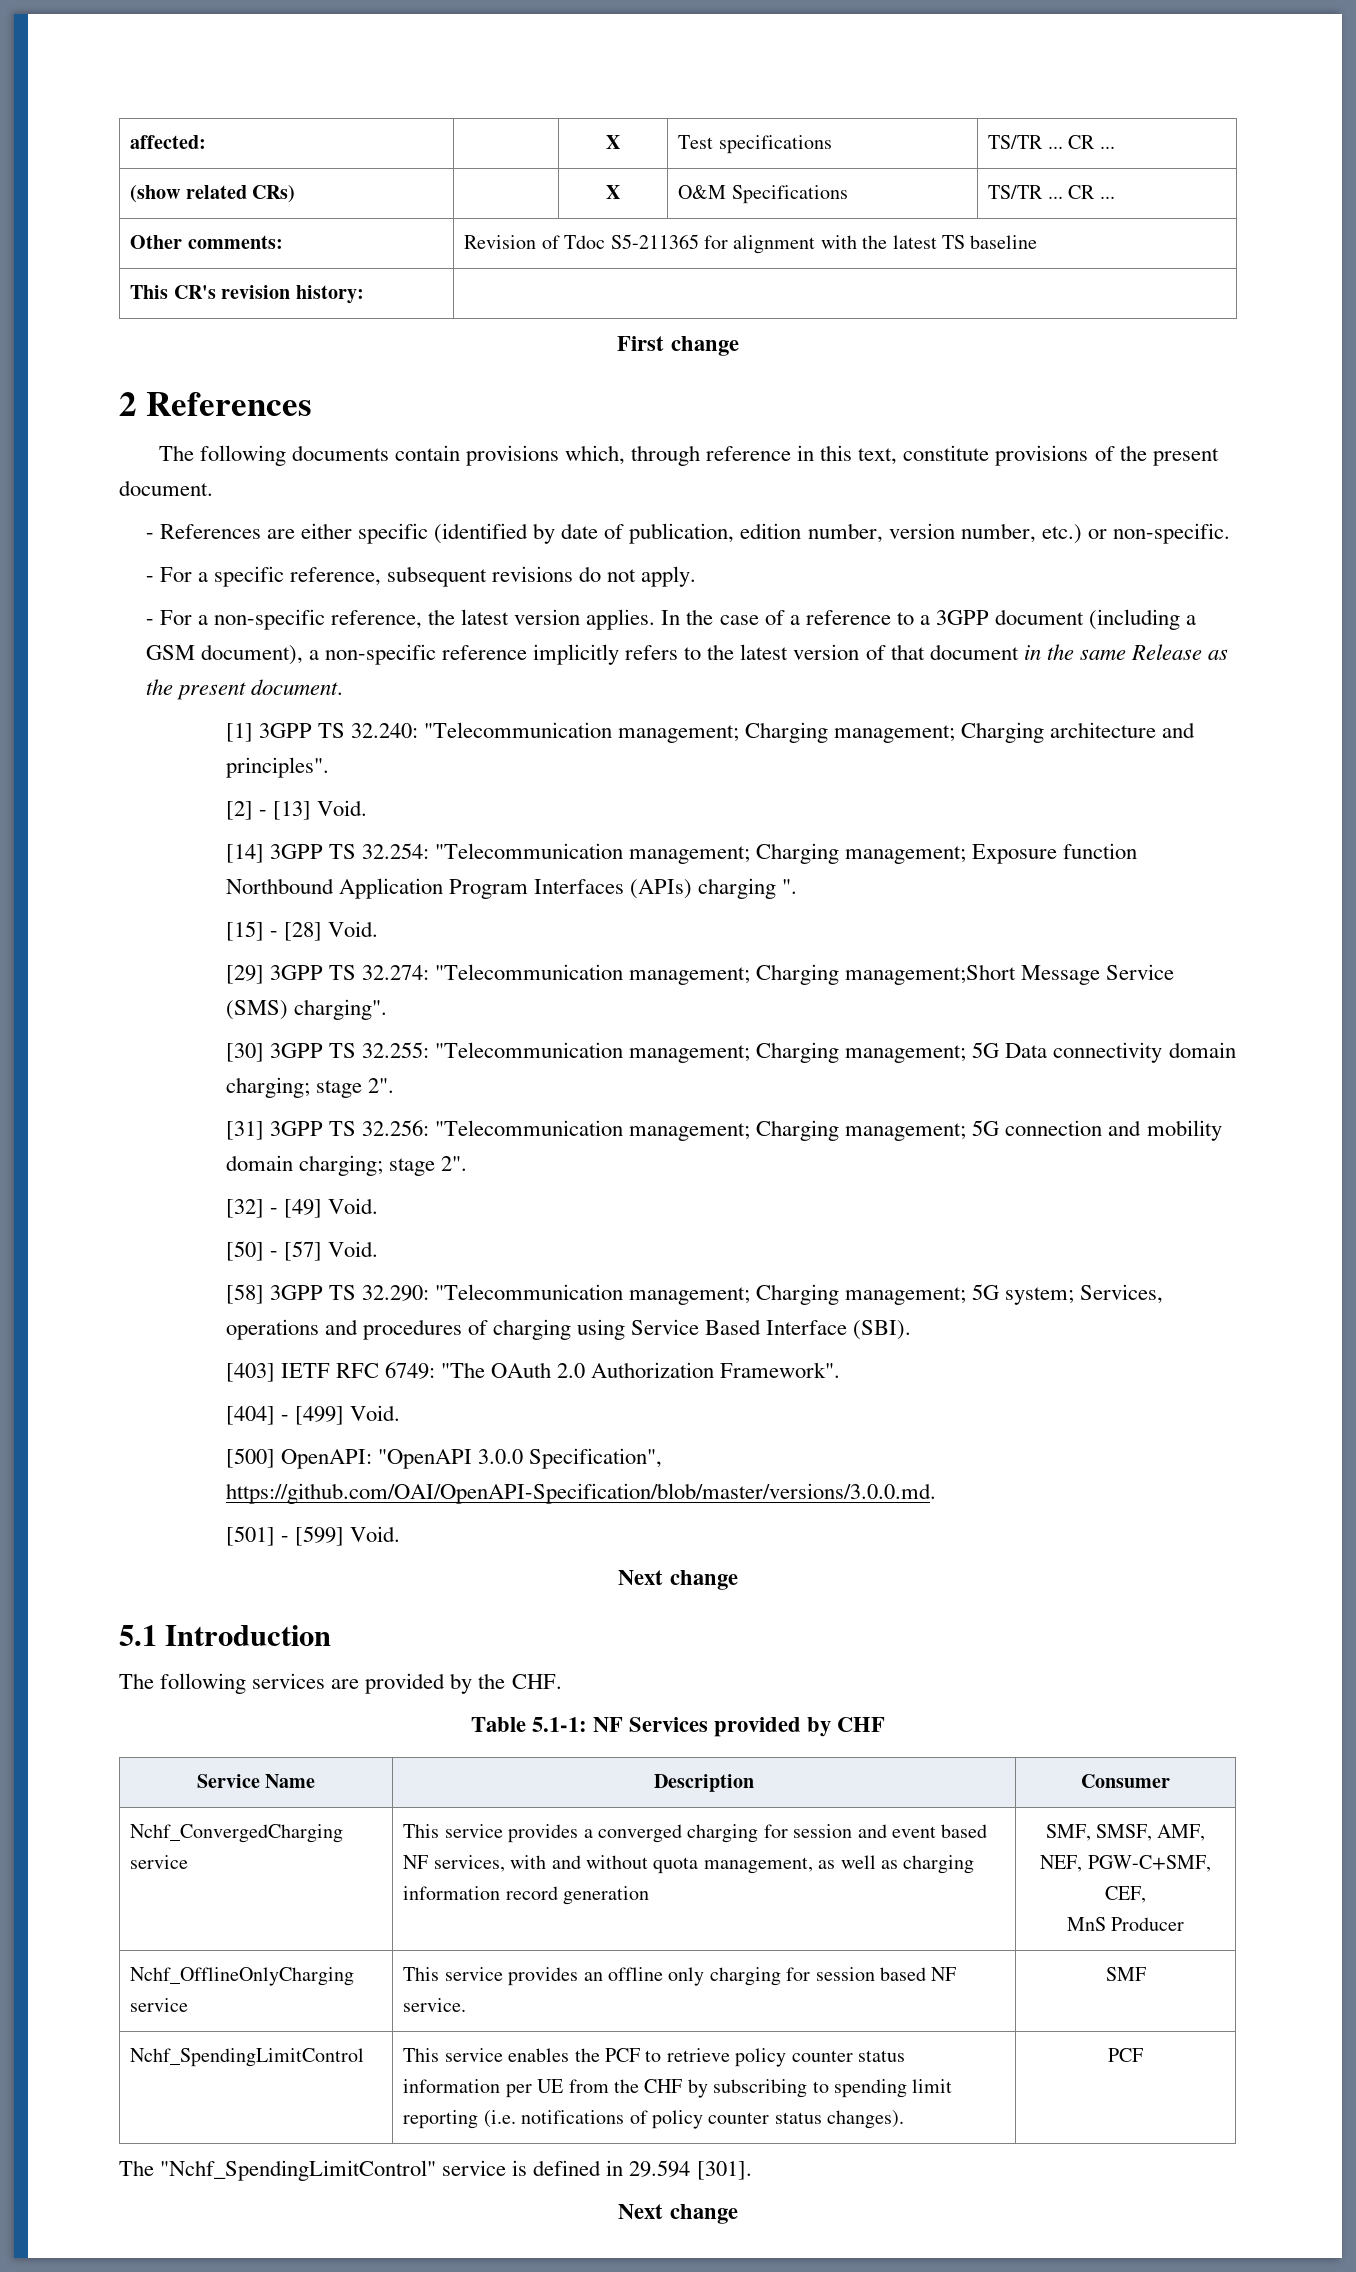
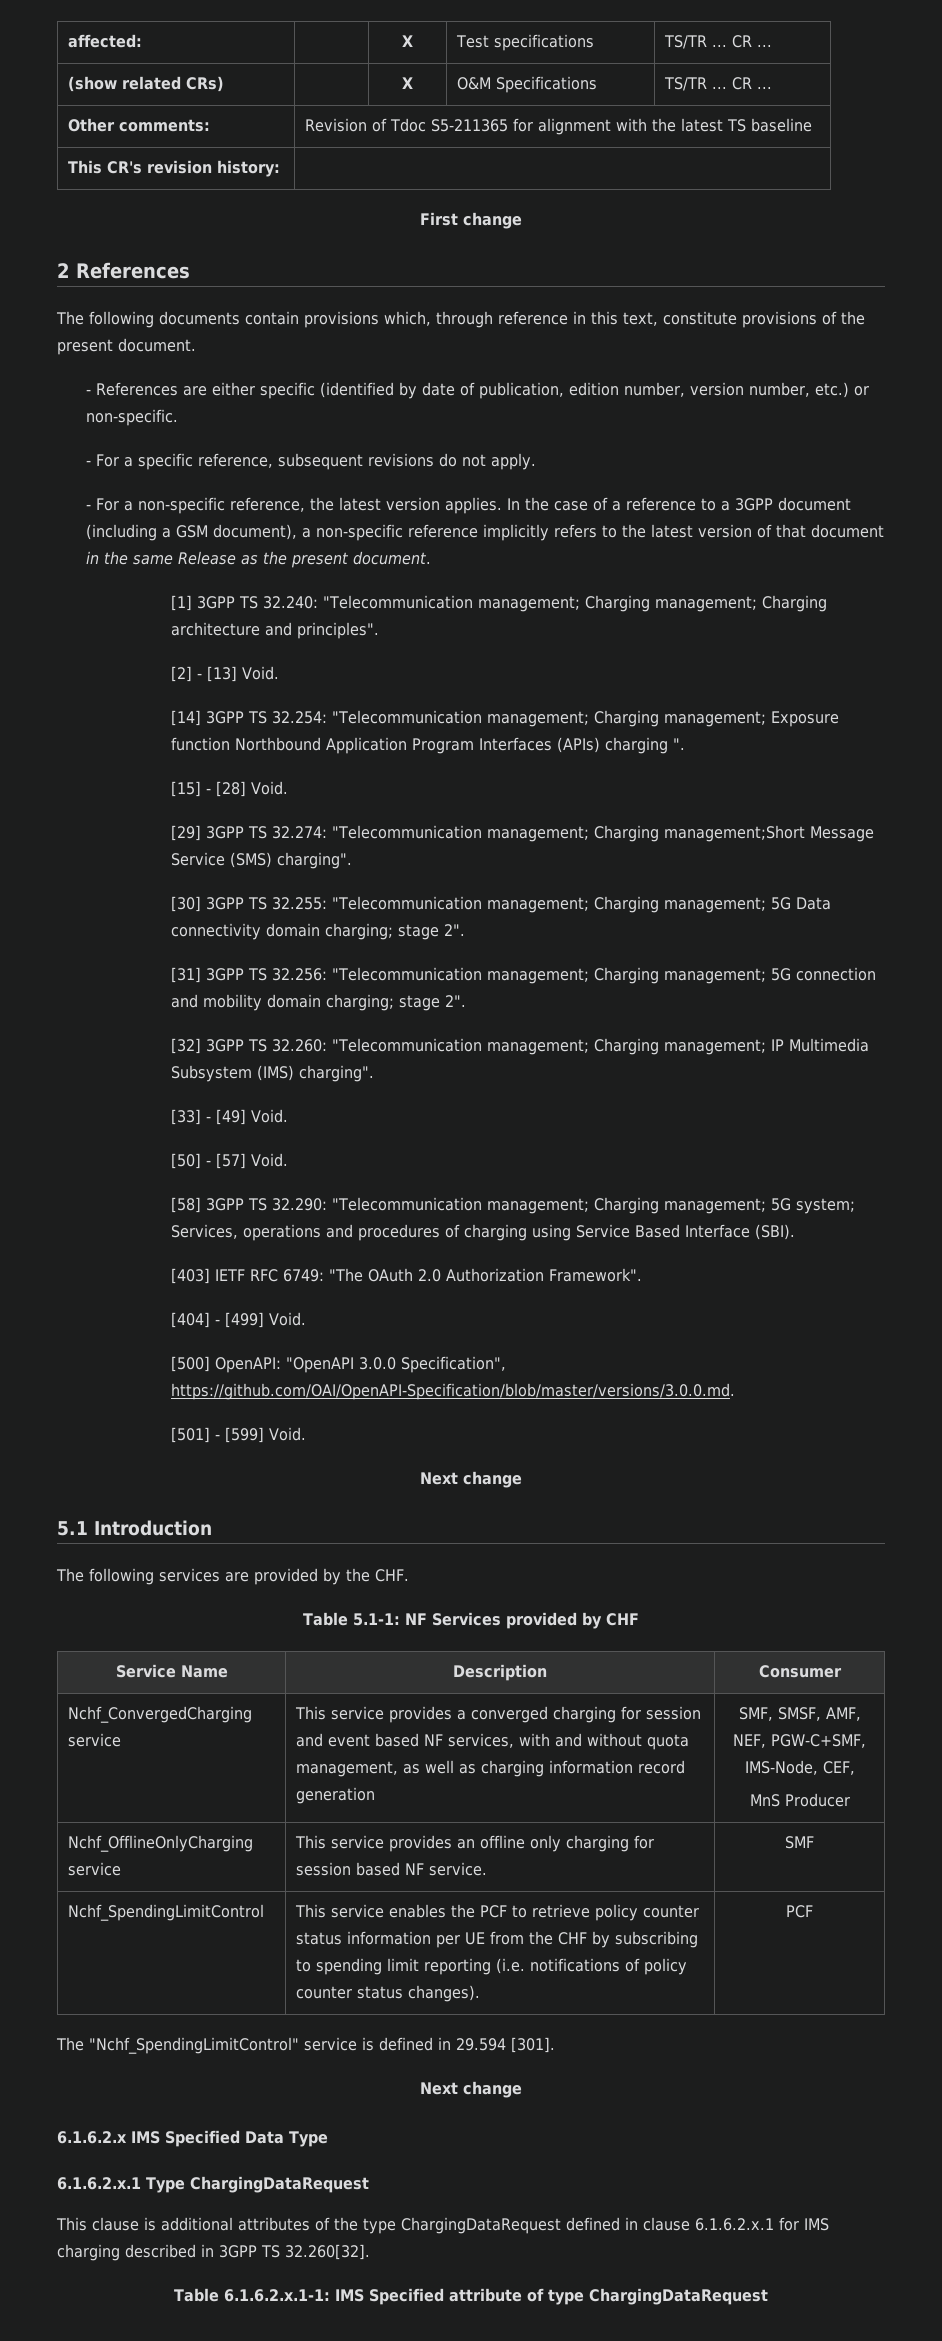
- [32] - [49] Void.
+ [32] 3GPP TS 32.260: "Telecommunication management; Charging management; IP Multimedia Subsystem (IMS) charging".
+ [33] - [49] Void.
- Nchf_ConvergedCharging service | This service provides a converged charging for session and event based NF services, with and without quota management, as well as charging information record generation | SMF, SMSF, AMF, NEF, PGW-C+SMF, CEF,
+ Nchf_ConvergedCharging service | This service provides a converged charging for session and event based NF services, with and without quota management, as well as charging information record generation | SMF, SMSF, AMF, NEF, PGW-C+SMF, IMS-Node, CEF,
+ 6.1.6.2.x IMS Specified Data Type
+ 6.1.6.2.x.1 Type ChargingDataRequest
+ This clause is additional attributes of the type ChargingDataRequest defined in clause 6.1.6.2.x.1 for IMS charging described in 3GPP TS 32.260[32].
+ Table 6.1.6.2.x.1-1: IMS Specified attribute of type ChargingDataRequest

